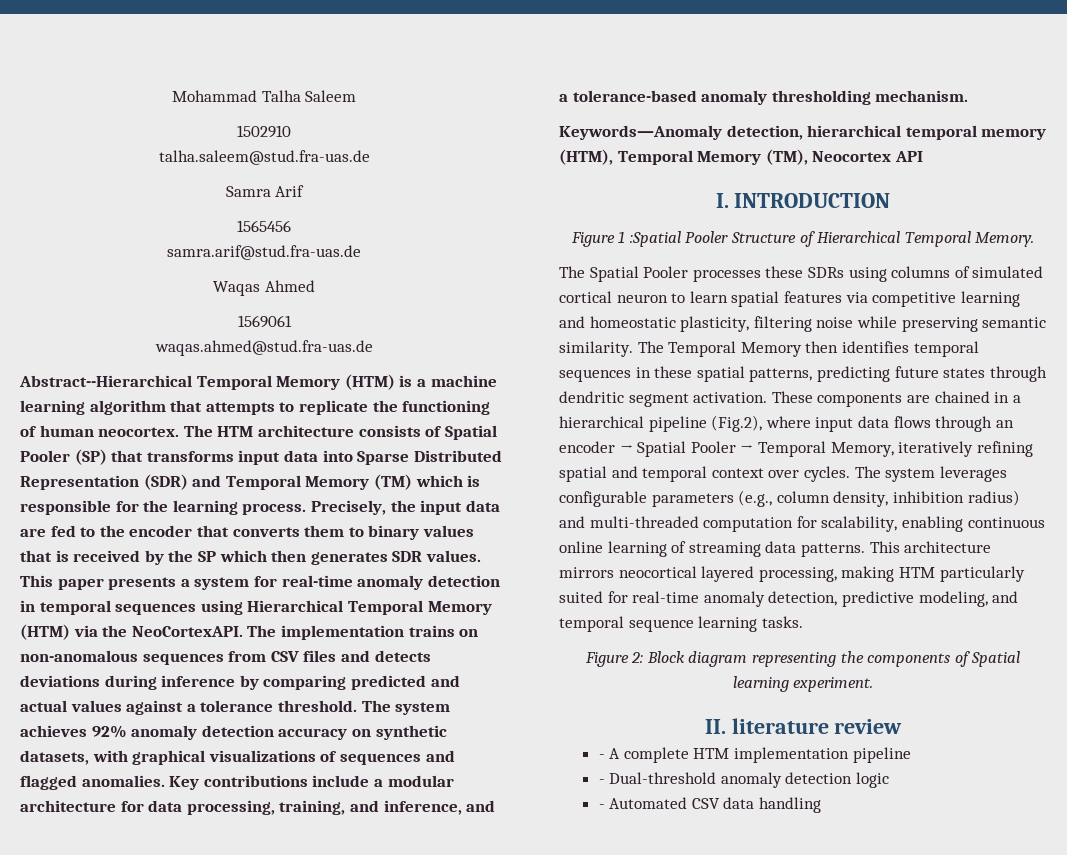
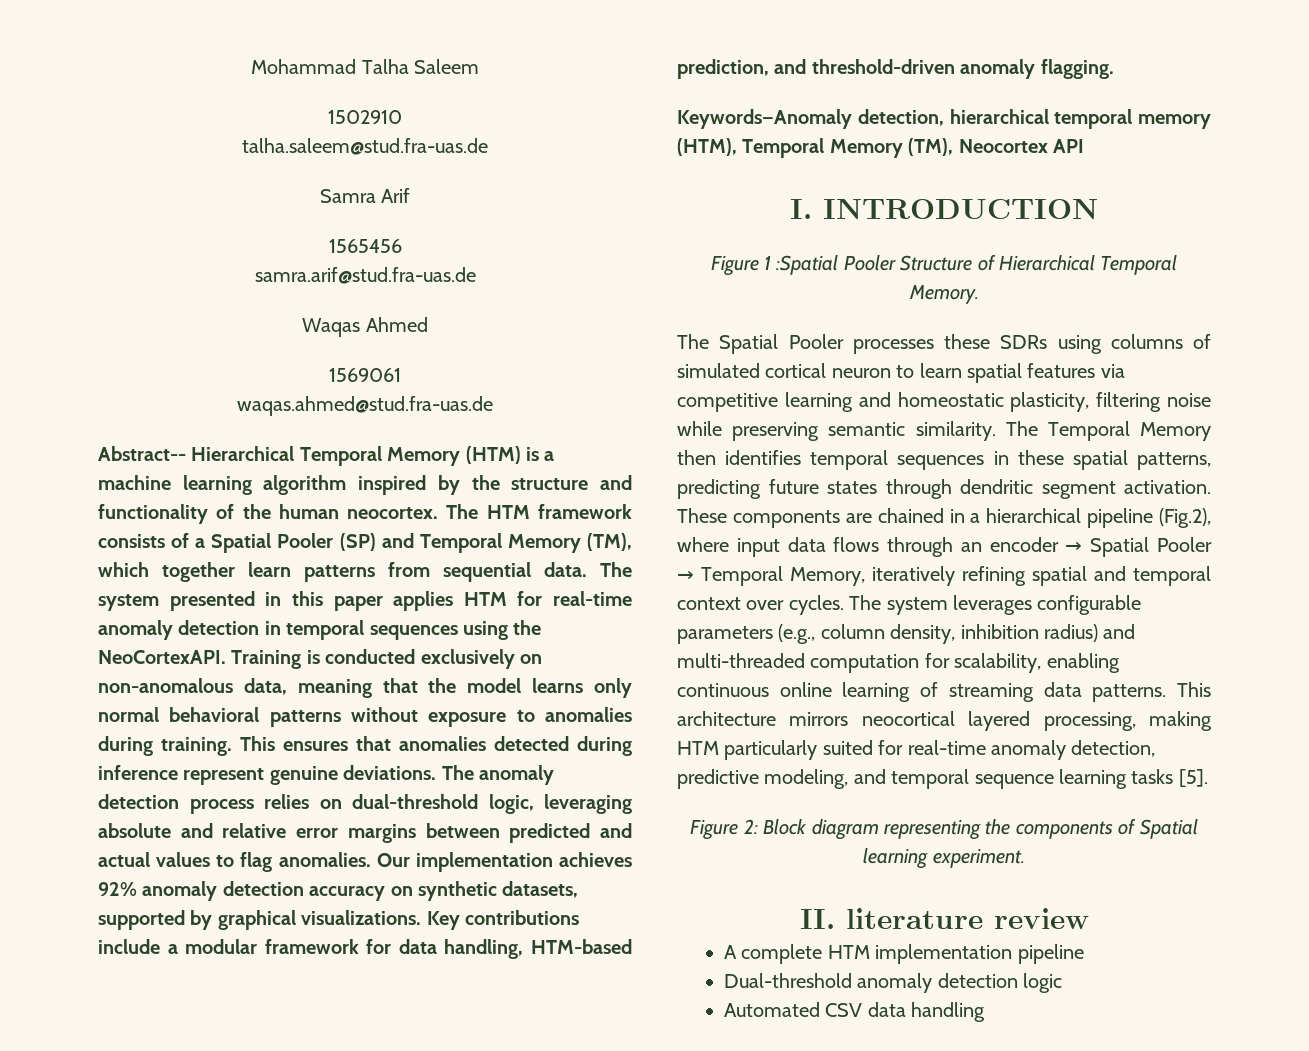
- Abstract--Hierarchical Temporal Memory (HTM) is a machine learning algorithm that attempts to replicate the functioning of human neocortex.
+ Abstract-- Hierarchical Temporal Memory (HTM) is a machine learning algorithm inspired by the structure and functionality of the human neocortex.
- The HTM architecture consists of Spatial Pooler (SP) that transforms input data into Sparse Distributed Representation (SDR) and Temporal Memory (TM) which is responsible for the learning process. Precisely, the input data are fed to the encoder that converts them to binary values that is received by the SP which then generates SDR values. This paper presents a system for real-time anomaly detection in temporal sequences using Hierarchical Temporal Memory (HTM) via the NeoCortexAPI. The implementation trains on non-anomalous sequences from CSV files and detects deviations during inference by comparing predicted and actual values against a tolerance threshold. The system achieves 92% anomaly detection accuracy on synthetic datasets, with graphical visualizations of sequences and flagged anomalies.
+ The HTM framework consists of a Spatial Pooler (SP) and Temporal Memory (TM), which together learn patterns from sequential data. The system presented in this paper applies HTM for real-time anomaly detection in temporal sequences using the NeoCortexAPI. Training is conducted exclusively on non-anomalous data, meaning that the model learns only normal behavioral patterns without exposure to anomalies during training. This ensures that anomalies detected during inference represent genuine deviations. The anomaly detection process relies on dual-threshold logic, leveraging absolute and relative error margins between predicted and actual values to flag anomalies. Our implementation achieves 92% anomaly detection accuracy on synthetic datasets, supported by graphical visualizations.
- Key contributions include a modular architecture for data processing, training, and inference, and a tolerance-based anomaly thresholding mechanism.
+ Key contributions include a modular framework for data handling, HTM-based prediction, and threshold-driven anomaly flagging.
- This architecture mirrors neocortical layered processing, making HTM particularly suited for real-time anomaly detection, predictive modeling, and temporal sequence learning tasks.
+ This architecture mirrors neocortical layered processing, making HTM particularly suited for real-time anomaly detection, predictive modeling, and temporal sequence learning tasks [5].
- - A complete HTM implementation pipeline
+ A complete HTM implementation pipeline
- - Dual-threshold anomaly detection logic
+ Dual-threshold anomaly detection logic
- - Automated CSV data handling
+ Automated CSV data handling

